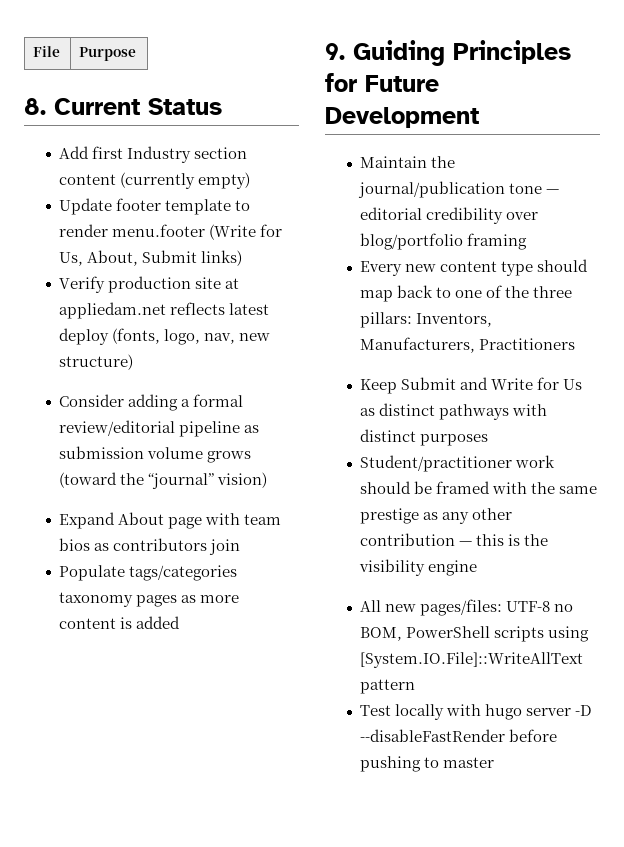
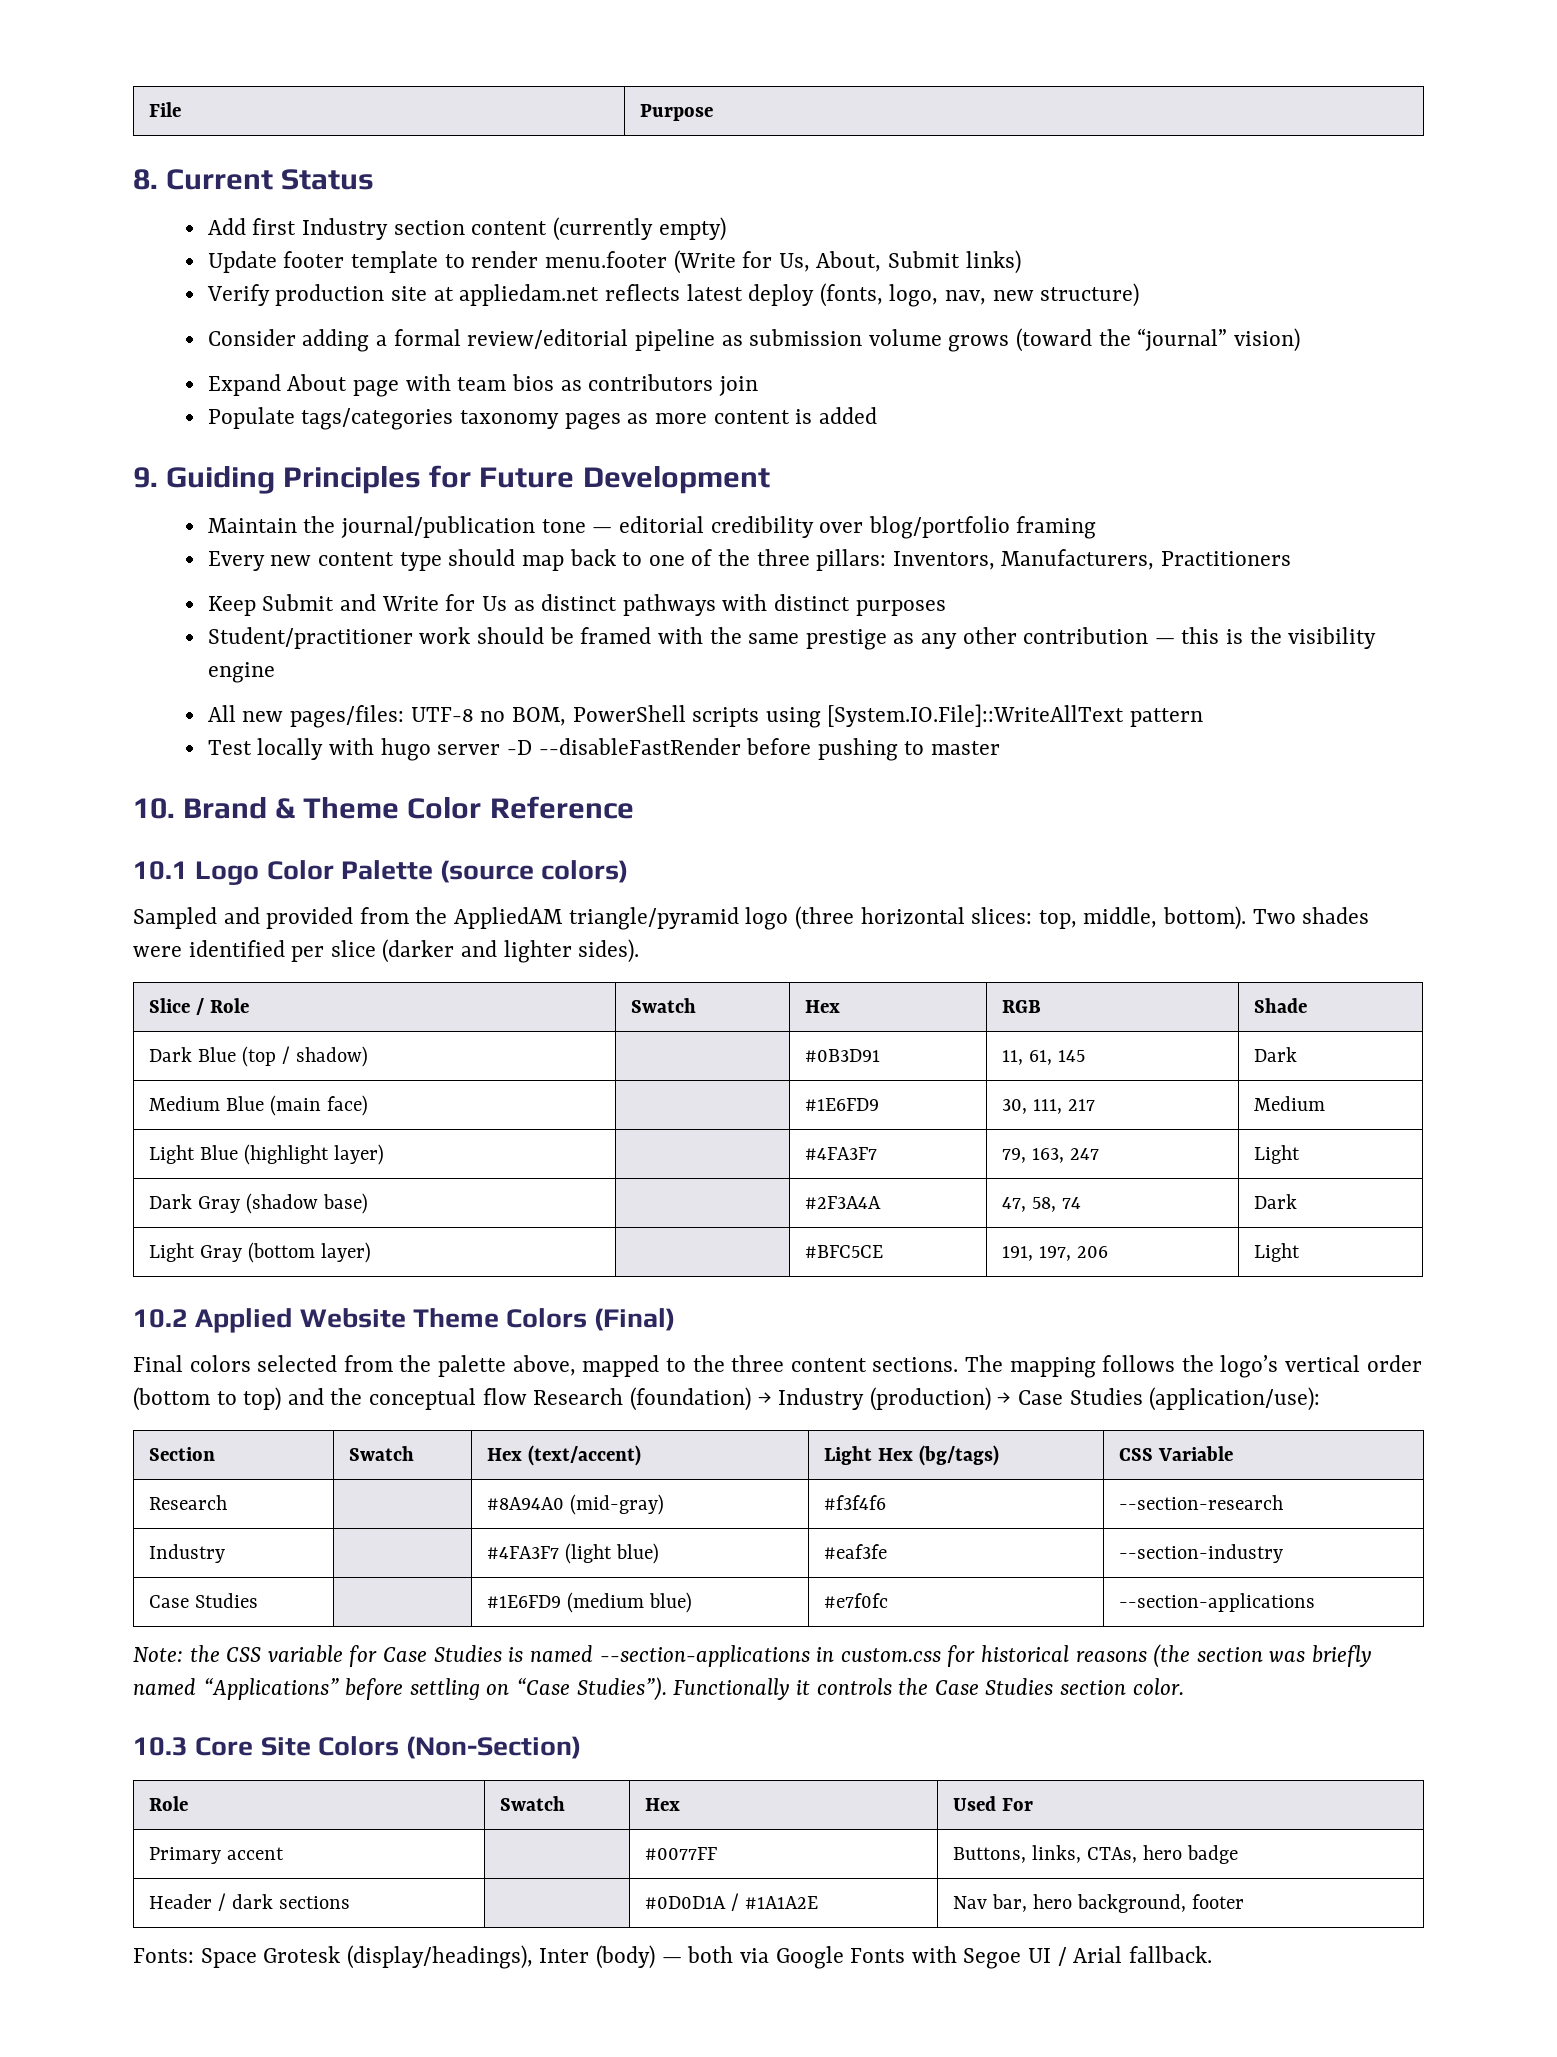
+ 10. Brand & Theme Color Reference
+ 10.1 Logo Color Palette (source colors)
+ Sampled and provided from the AppliedAM triangle/pyramid logo (three horizontal slices: top, middle, bottom). Two shades were identified per slice (darker and lighter sides).
+ Slice / Role | Swatch | Hex | RGB | Shade
+ Dark Blue (top / shadow) | | #0B3D91 | 11, 61, 145 | Dark
+ Medium Blue (main face) | | #1E6FD9 | 30, 111, 217 | Medium
+ Light Blue (highlight layer) | | #4FA3F7 | 79, 163, 247 | Light
+ Dark Gray (shadow base) | | #2F3A4A | 47, 58, 74 | Dark
+ Light Gray (bottom layer) | | #BFC5CE | 191, 197, 206 | Light
+ 10.2 Applied Website Theme Colors (Final)
+ Final colors selected from the palette above, mapped to the three content sections. The mapping follows the logo’s vertical order (bottom to top) and the conceptual flow Research (foundation) → Industry (production) → Case Studies (application/use):
+ Section | Swatch | Hex (text/accent) | Light Hex (bg/tags) | CSS Variable
+ Research | | #8A94A0 (mid-gray) | #f3f4f6 | --section-research
+ Industry | | #4FA3F7 (light blue) | #eaf3fe | --section-industry
+ Case Studies | | #1E6FD9 (medium blue) | #e7f0fc | --section-applications
+ Note: the CSS variable for Case Studies is named --section-applications in custom.css for historical reasons (the section was briefly named “Applications” before settling on “Case Studies”). Functionally it controls the Case Studies section color.
+ 10.3 Core Site Colors (Non-Section)
+ Role | Swatch | Hex | Used For
+ Primary accent | | #0077FF | Buttons, links, CTAs, hero badge
+ Header / dark sections | | #0D0D1A / #1A1A2E | Nav bar, hero background, footer
+ Fonts: Space Grotesk (display/headings), Inter (body) — both via Google Fonts with Segoe UI / Arial fallback.

